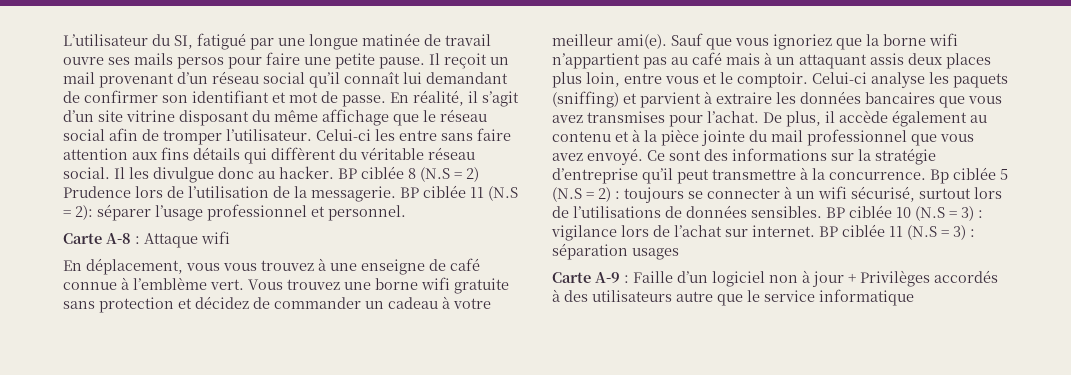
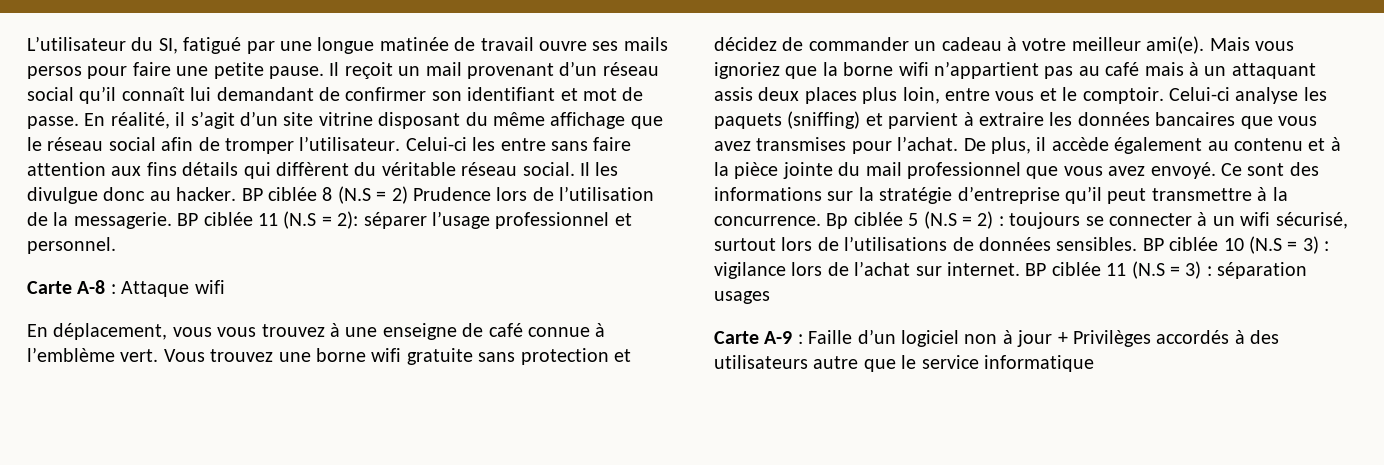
- Sauf que vous ignoriez que la borne wifi n’appartient pas au café mais à un attaquant assis deux places plus loin, entre vous et le comptoir.
+ Mais vous ignoriez que la borne wifi n’appartient pas au café mais à un attaquant assis deux places plus loin, entre vous et le comptoir.

